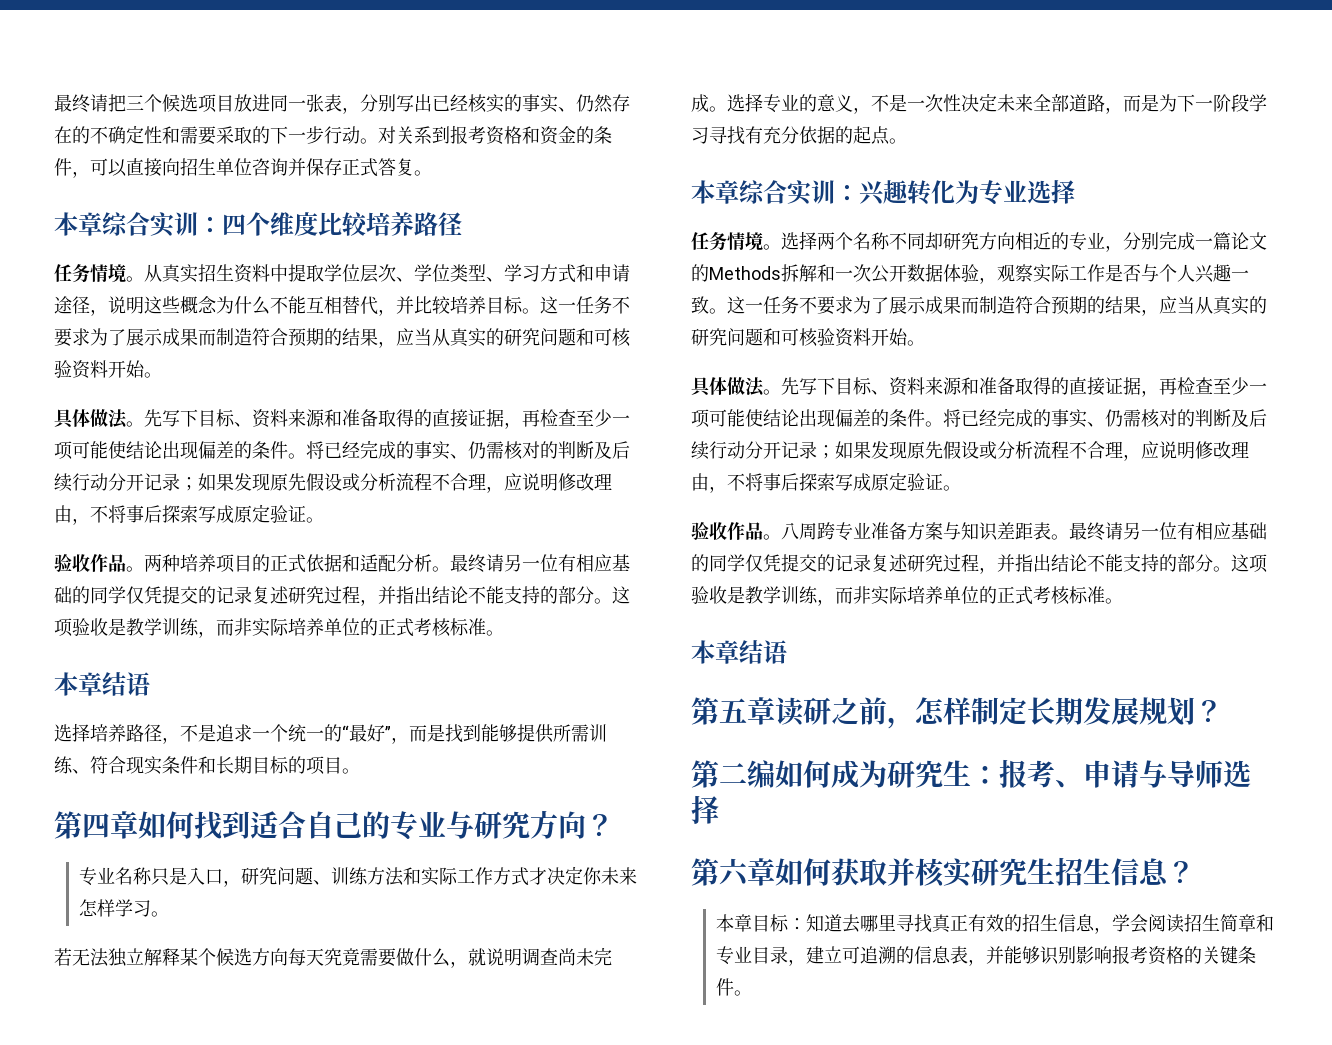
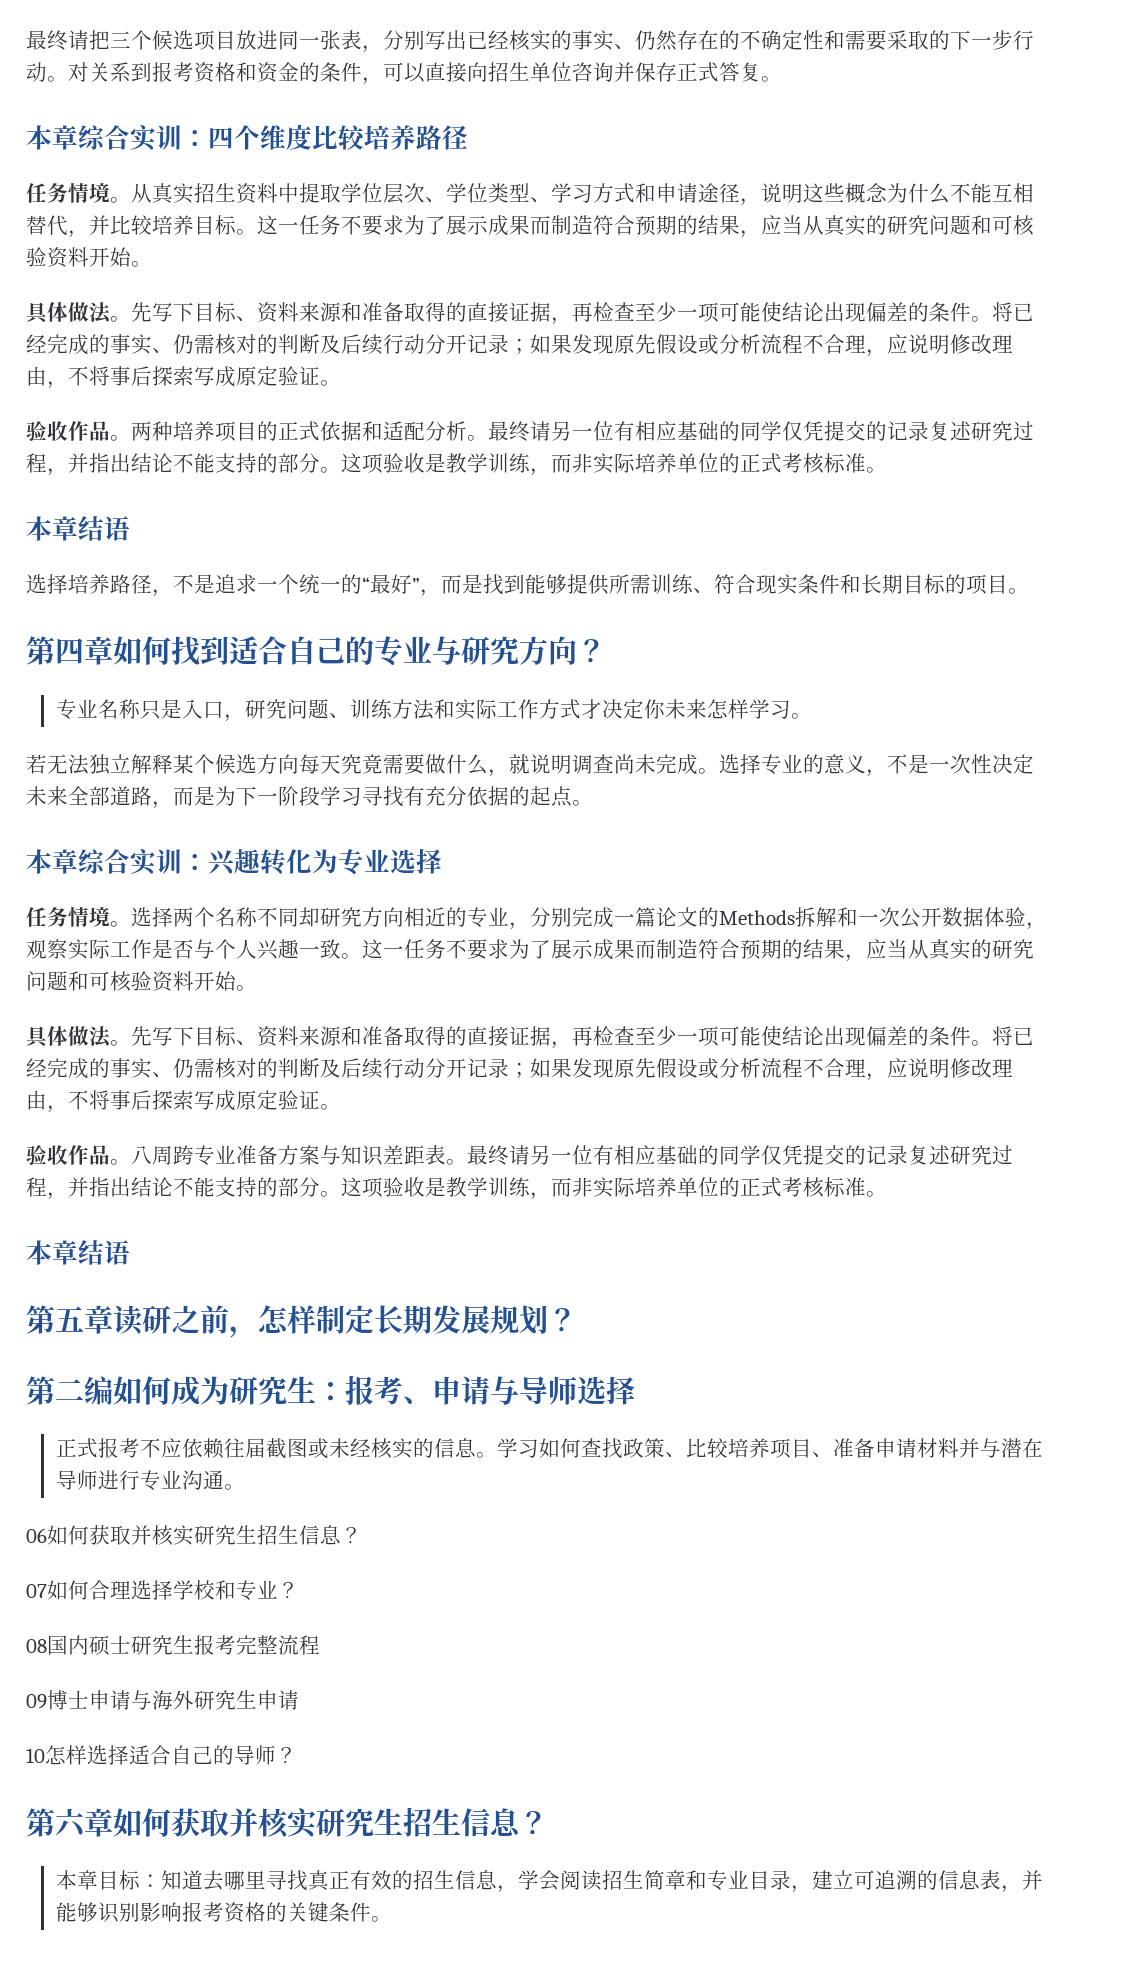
+ 正式报考不应依赖往届截图或未经核实的信息。学习如何查找政策、比较培养项目、准备申请材料并与潜在导师进行专业沟通。
+ 06如何获取并核实研究生招生信息？
+ 07如何合理选择学校和专业？
+ 08国内硕士研究生报考完整流程
+ 09博士申请与海外研究生申请
+ 10怎样选择适合自己的导师？

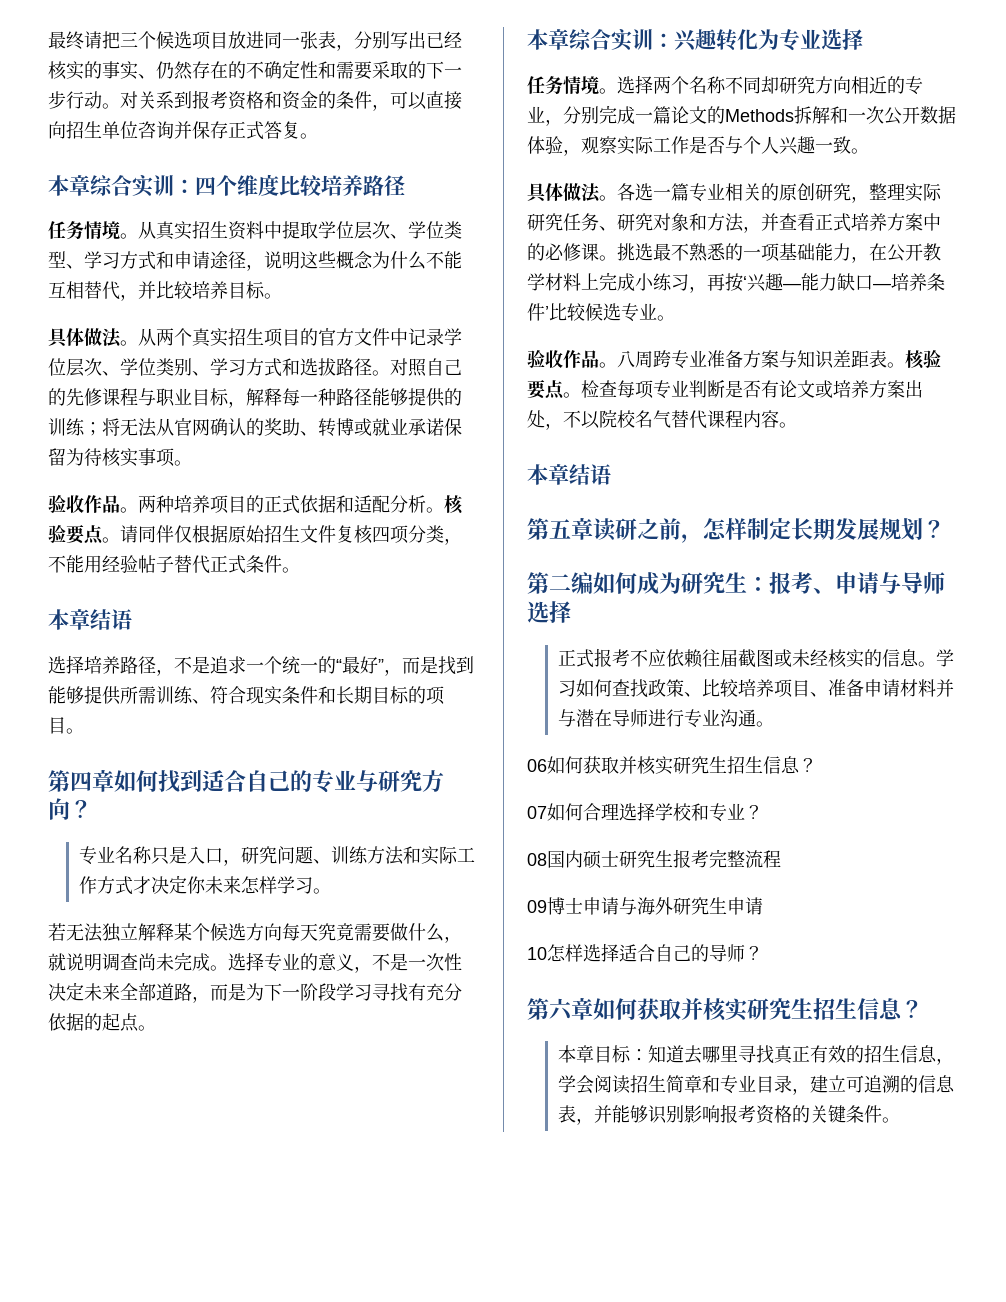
- 从真实招生资料中提取学位层次、学位类型、学习方式和申请途径，说明这些概念为什么不能互相替代，并比较培养目标。这一任务不要求为了展示成果而制造符合预期的结果，应当从真实的研究问题和可核验资料开始。
- 具体做法。先写下目标、资料来源和准备取得的直接证据，再检查至少一项可能使结论出现偏差的条件。将已经完成的事实、仍需核对的判断及后续行动分开记录；如果发现原先假设或分析流程不合理，应说明修改理由，不将事后探索写成原定验证。
+ 从真实招生资料中提取学位层次、学位类型、学习方式和申请途径，说明这些概念为什么不能互相替代，并比较培养目标。
+ 具体做法。从两个真实招生项目的官方文件中记录学位层次、学位类别、学习方式和选拔路径。对照自己的先修课程与职业目标，解释每一种路径能够提供的训练；将无法从官网确认的奖助、转博或就业承诺保留为待核实事项。
- 两种培养项目的正式依据和适配分析。最终请另一位有相应基础的同学仅凭提交的记录复述研究过程，并指出结论不能支持的部分。这项验收是教学训练，而非实际培养单位的正式考核标准。
+ 两种培养项目的正式依据和适配分析。核验要点。请同伴仅根据原始招生文件复核四项分类，不能用经验帖子替代正式条件。
- 选择两个名称不同却研究方向相近的专业，分别完成一篇论文的Methods拆解和一次公开数据体验，观察实际工作是否与个人兴趣一致。这一任务不要求为了展示成果而制造符合预期的结果，应当从真实的研究问题和可核验资料开始。
- 具体做法。先写下目标、资料来源和准备取得的直接证据，再检查至少一项可能使结论出现偏差的条件。将已经完成的事实、仍需核对的判断及后续行动分开记录；如果发现原先假设或分析流程不合理，应说明修改理由，不将事后探索写成原定验证。
+ 选择两个名称不同却研究方向相近的专业，分别完成一篇论文的Methods拆解和一次公开数据体验，观察实际工作是否与个人兴趣一致。
+ 具体做法。各选一篇专业相关的原创研究，整理实际研究任务、研究对象和方法，并查看正式培养方案中的必修课。挑选最不熟悉的一项基础能力，在公开教学材料上完成小练习，再按‘兴趣—能力缺口—培养条件’比较候选专业。
- 八周跨专业准备方案与知识差距表。最终请另一位有相应基础的同学仅凭提交的记录复述研究过程，并指出结论不能支持的部分。这项验收是教学训练，而非实际培养单位的正式考核标准。
+ 八周跨专业准备方案与知识差距表。核验要点。检查每项专业判断是否有论文或培养方案出处，不以院校名气替代课程内容。

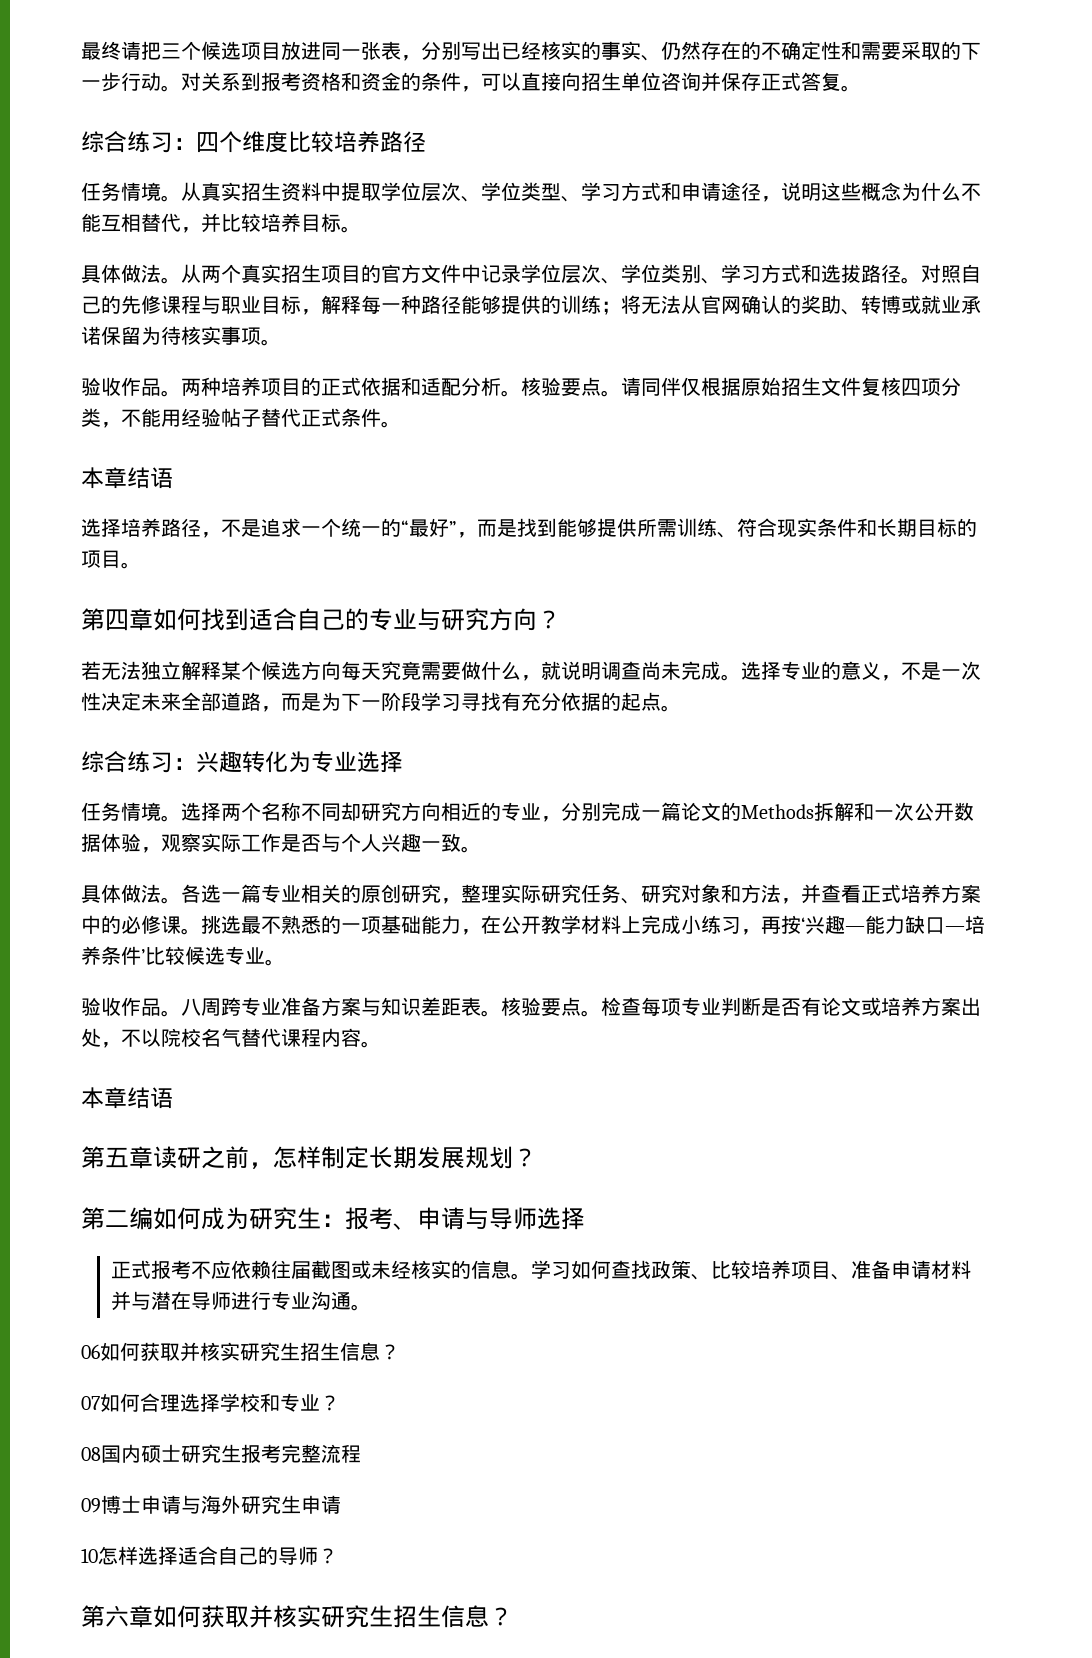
- 本章综合实训：四个维度比较培养路径
+ 综合练习：四个维度比较培养路径
- 专业名称只是入口，研究问题、训练方法和实际工作方式才决定你未来怎样学习。
- 本章综合实训：兴趣转化为专业选择
+ 综合练习：兴趣转化为专业选择
- 本章目标：知道去哪里寻找真正有效的招生信息，学会阅读招生简章和专业目录，建立可追溯的信息表，并能够识别影响报考资格的关键条件。

